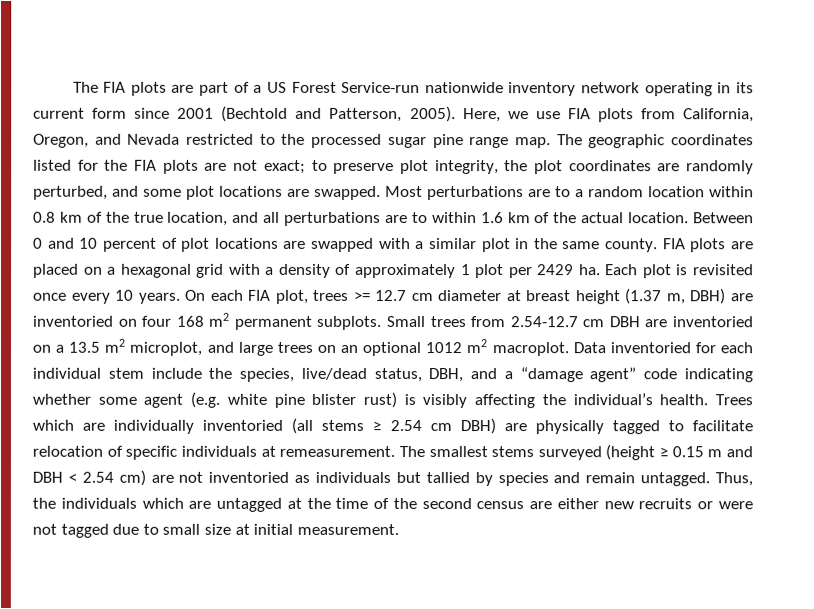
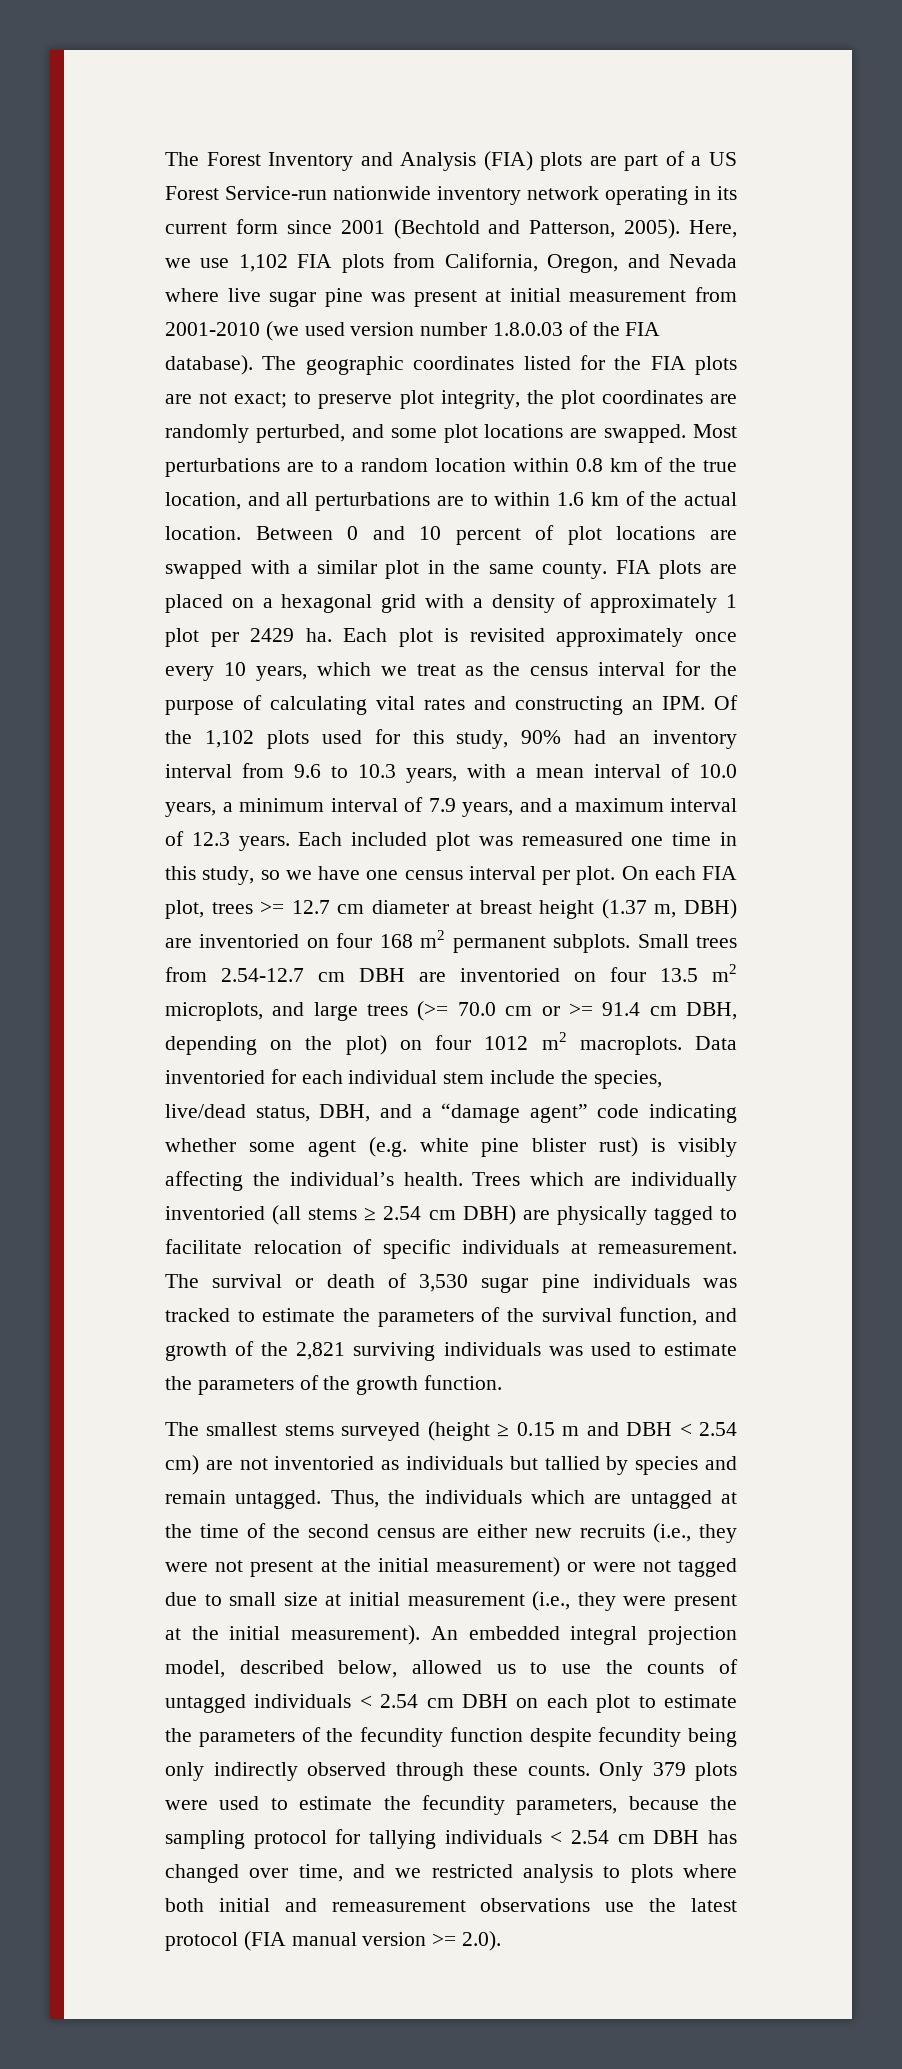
- The FIA plots are part of a US Forest Service-run nationwide inventory network operating in its current form since 2001 (Bechtold and Patterson, 2005).
+ The Forest Inventory and Analysis (FIA) plots are part of a US Forest Service-run nationwide inventory network operating in its current form since 2001 (Bechtold and Patterson, 2005).
- Here, we use FIA plots from California, Oregon, and Nevada restricted to the processed sugar pine range map.
+ Here, we use 1,102 FIA plots from California, Oregon, and Nevada where live sugar pine was present at initial measurement from 2001-2010 (we used version number 1.8.0.03 of the FIA database).
- Each plot is revisited once every 10 years.
+ Each plot is revisited approximately once every 10 years, which we treat as the census interval for the purpose of calculating vital rates and constructing an IPM. Of the 1,102 plots used for this study, 90% had an inventory interval from 9.6 to 10.3 years, with a mean interval of 10.0 years, a minimum interval of 7.9 years, and a maximum interval of 12.3 years. Each included plot was remeasured one time in this study, so we have one census interval per plot.
- Small trees from 2.54-12.7 cm DBH are inventoried on a 13.5 m2 microplot, and large trees on an optional 1012 m2 macroplot.
+ Small trees from 2.54-12.7 cm DBH are inventoried on four 13.5 m2 microplots, and large trees (>= 70.0 cm or >= 91.4 cm DBH, depending on the plot) on four 1012 m2 macroplots.
+ The survival or death of 3,530 sugar pine individuals was tracked to estimate the parameters of the survival function, and growth of the 2,821 surviving individuals was used to estimate the parameters of the growth function.
- Thus, the individuals which are untagged at the time of the second census are either new recruits or were not tagged due to small size at initial measurement.
+ Thus, the individuals which are untagged at the time of the second census are either new recruits (i.e., they were not present at the initial measurement) or were not tagged due to small size at initial measurement (i.e., they were present at the initial measurement). An embedded integral projection model, described below, allowed us to use the counts of untagged individuals < 2.54 cm DBH on each plot to estimate the parameters of the fecundity function despite fecundity being only indirectly observed through these counts. Only 379 plots were used to estimate the fecundity parameters, because the sampling protocol for tallying individuals < 2.54 cm DBH has changed over time, and we restricted analysis to plots where both initial and remeasurement observations use the latest protocol (FIA manual version >= 2.0).

